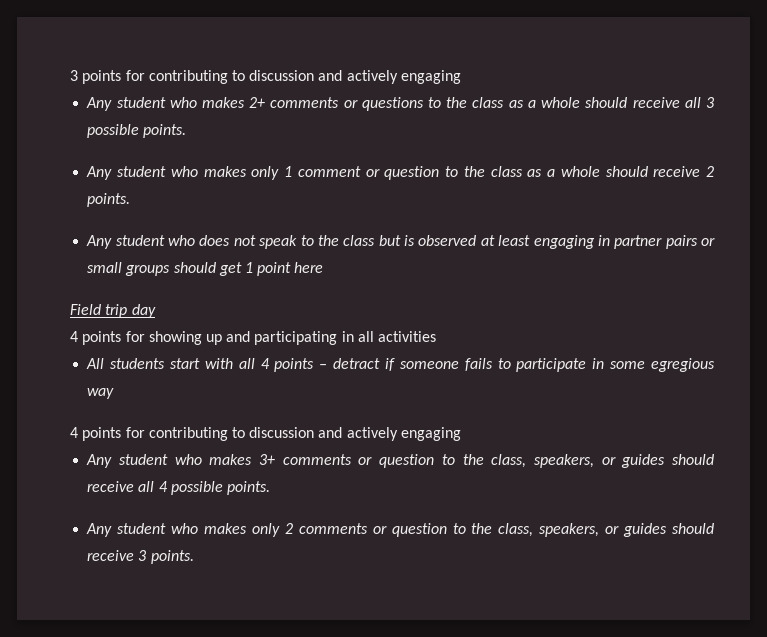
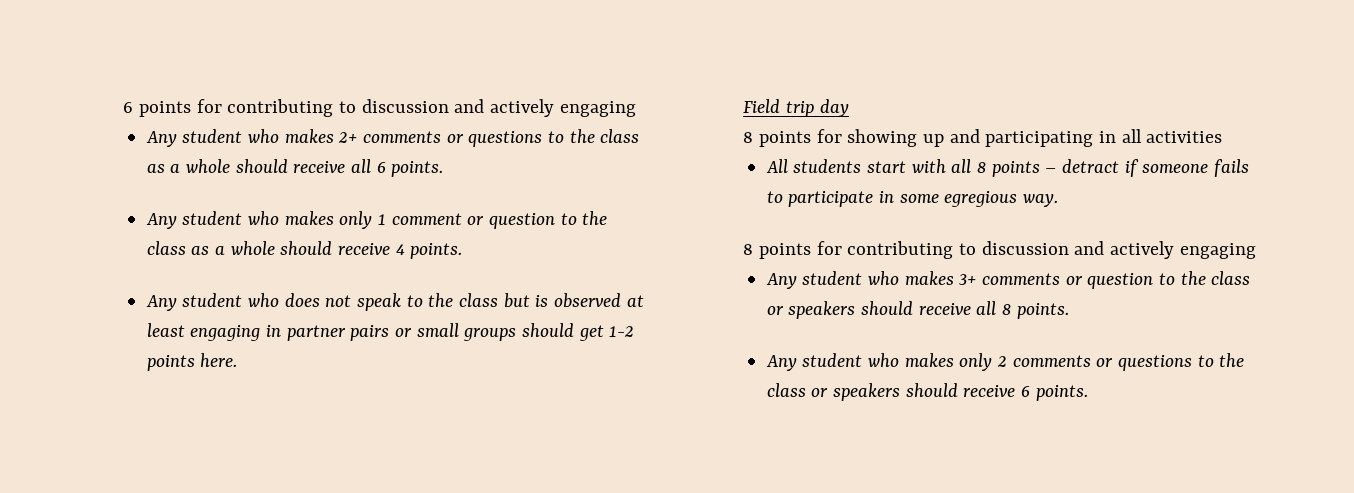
- 3 points for contributing to discussion and actively engaging
+ 6 points for contributing to discussion and actively engaging
- Any student who makes 2+ comments or questions to the class as a whole should receive all 3 possible points.
+ Any student who makes 2+ comments or questions to the class as a whole should receive all 6 points.
- Any student who makes only 1 comment or question to the class as a whole should receive 2 points.
+ Any student who makes only 1 comment or question to the class as a whole should receive 4 points.
- Any student who does not speak to the class but is observed at least engaging in partner pairs or small groups should get 1 point here
+ Any student who does not speak to the class but is observed at least engaging in partner pairs or small groups should get 1-2 points here.
- 4 points for showing up and participating in all activities
+ 8 points for showing up and participating in all activities
- All students start with all 4 points – detract if someone fails to participate in some egregious way
- 4 points for contributing to discussion and actively engaging
+ All students start with all 8 points – detract if someone fails to participate in some egregious way.
+ 8 points for contributing to discussion and actively engaging
- Any student who makes 3+ comments or question to the class, speakers, or guides should receive all 4 possible points.
+ Any student who makes 3+ comments or question to the class or speakers should receive all 8 points.
- Any student who makes only 2 comments or question to the class, speakers, or guides should receive 3 points.
+ Any student who makes only 2 comments or questions to the class or speakers should receive 6 points.

